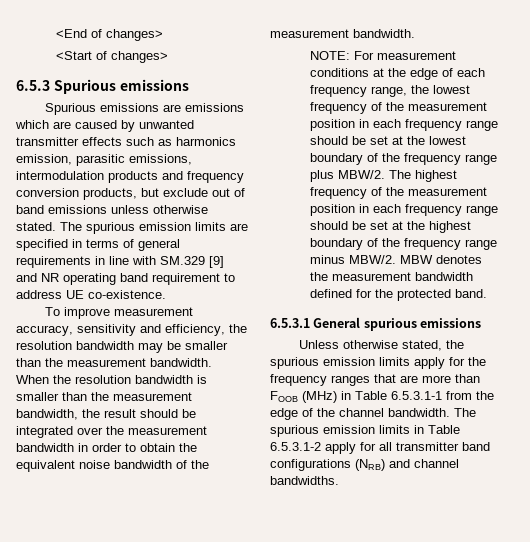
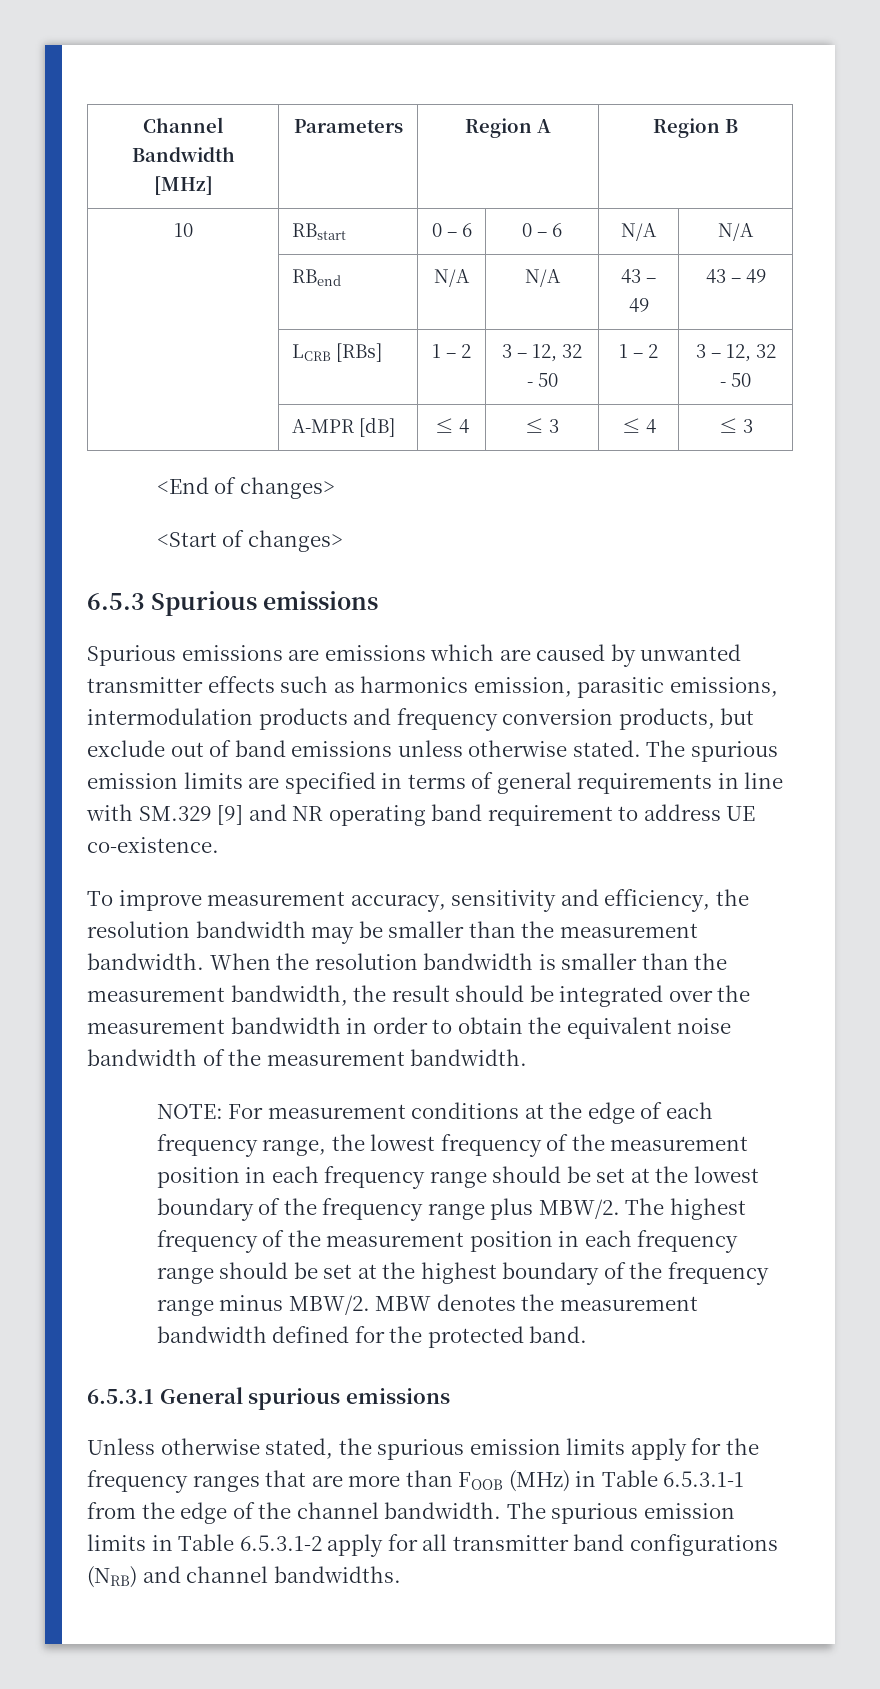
+ Channel Bandwidth [MHz] | Parameters | Region A | Region B
+ 10 | RBstart | 0 – 6 | 0 – 6 | N/A | N/A
+ | RBend | N/A | N/A | 43 – 49 | 43 – 49
+ | LCRB [RBs] | 1 – 2 | 3 – 12, 32 - 50 | 1 – 2 | 3 – 12, 32 - 50
+ | A-MPR [dB] | ≤ 4 | ≤ 3 | ≤ 4 | ≤ 3

